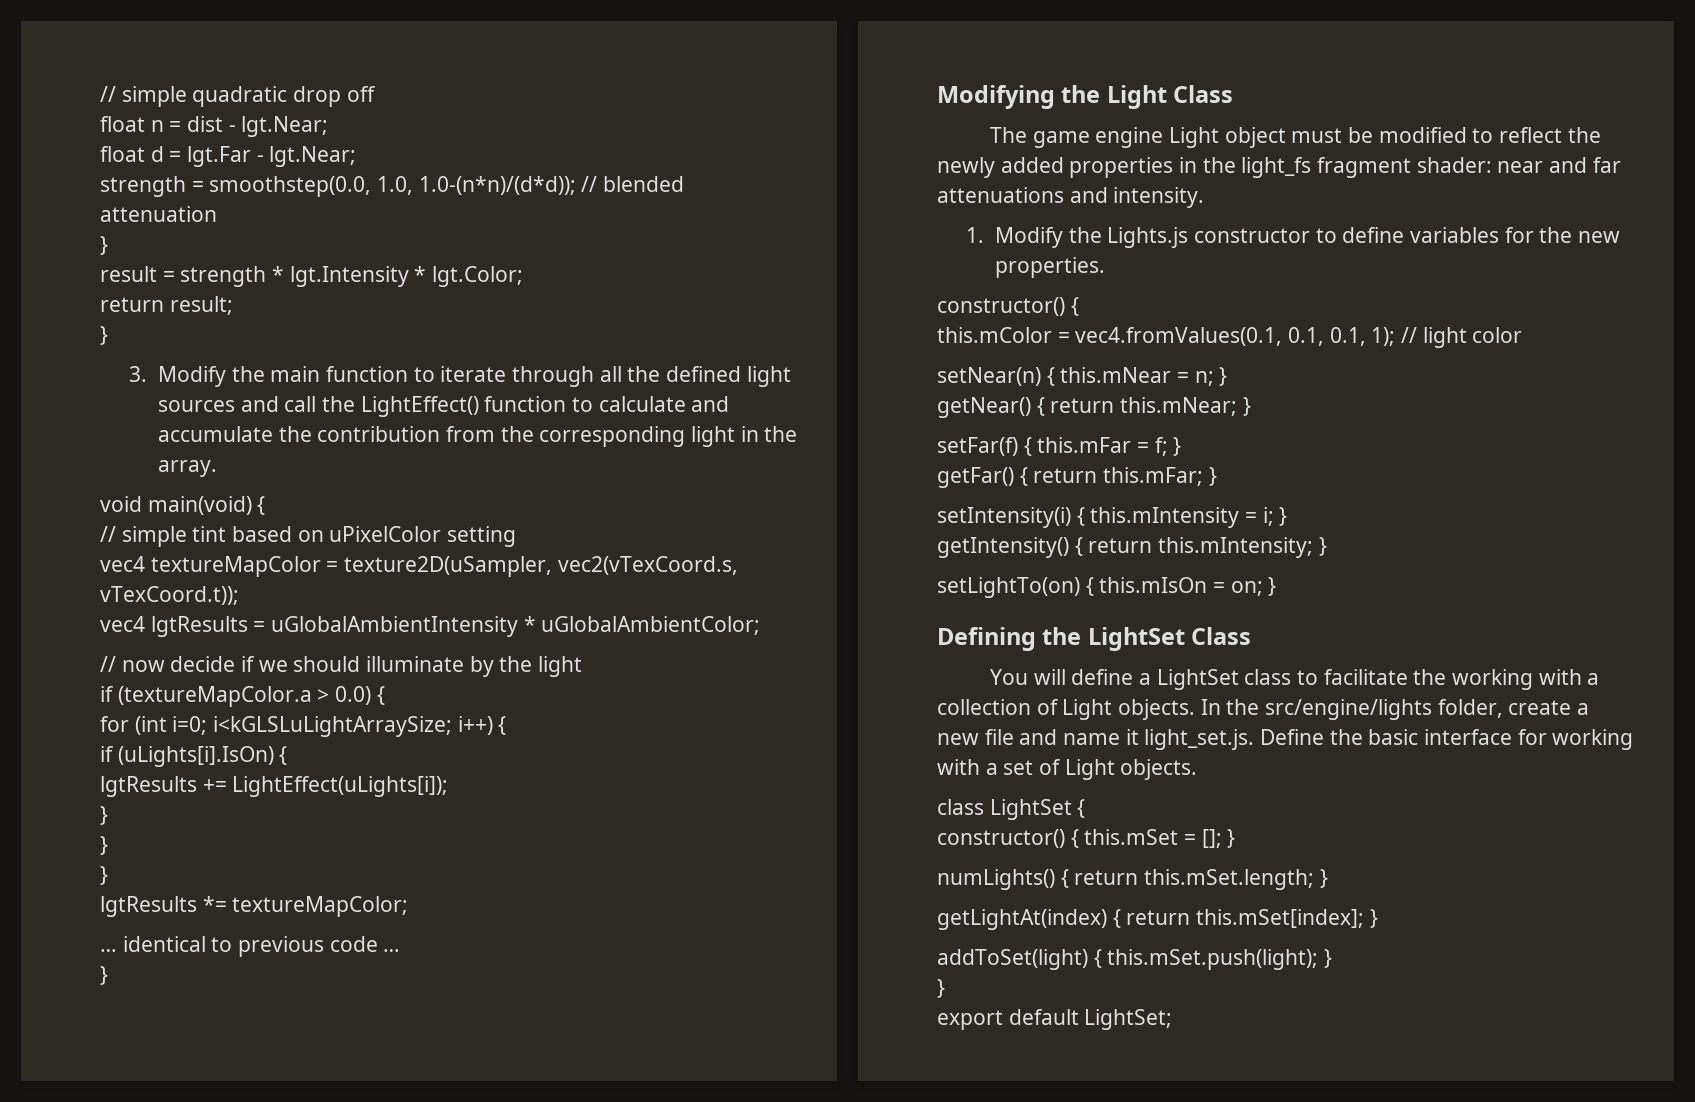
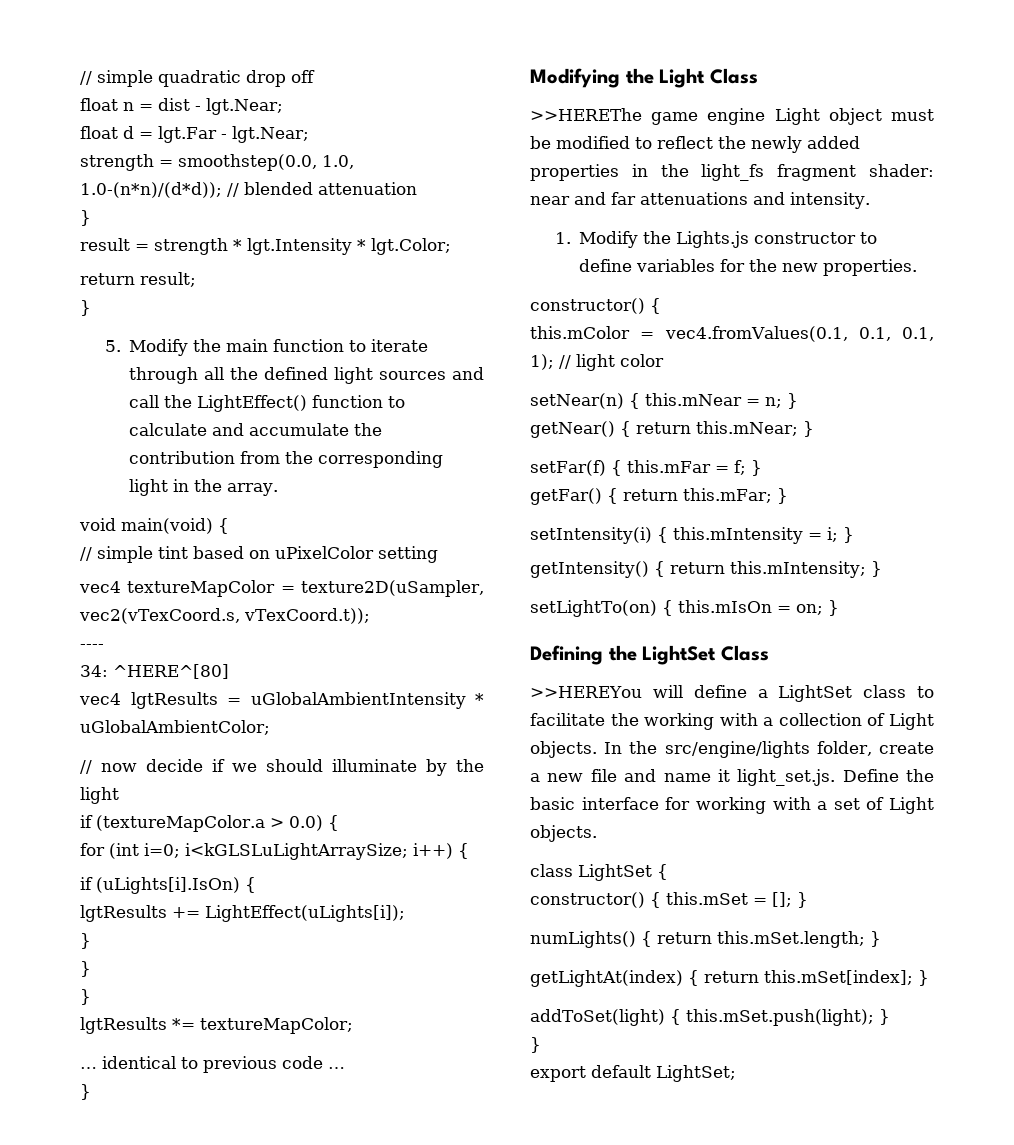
- 3. Modify the main function to iterate through all the defined light sources and call the LightEffect() function to calculate and accumulate the contribution from the corresponding light in the array.
+ 5. Modify the main function to iterate through all the defined light sources and call the LightEffect() function to calculate and accumulate the contribution from the corresponding light in the array.
+ ----
+ 34: ^HERE^[80]
- The game engine Light object must be modified to reflect the newly added properties in the light_fs fragment shader: near and far attenuations and intensity.
+ >>HEREThe game engine Light object must be modified to reflect the newly added properties in the light_fs fragment shader: near and far attenuations and intensity.
- You will define a LightSet class to facilitate the working with a collection of Light objects.
+ >>HEREYou will define a LightSet class to facilitate the working with a collection of Light objects.

